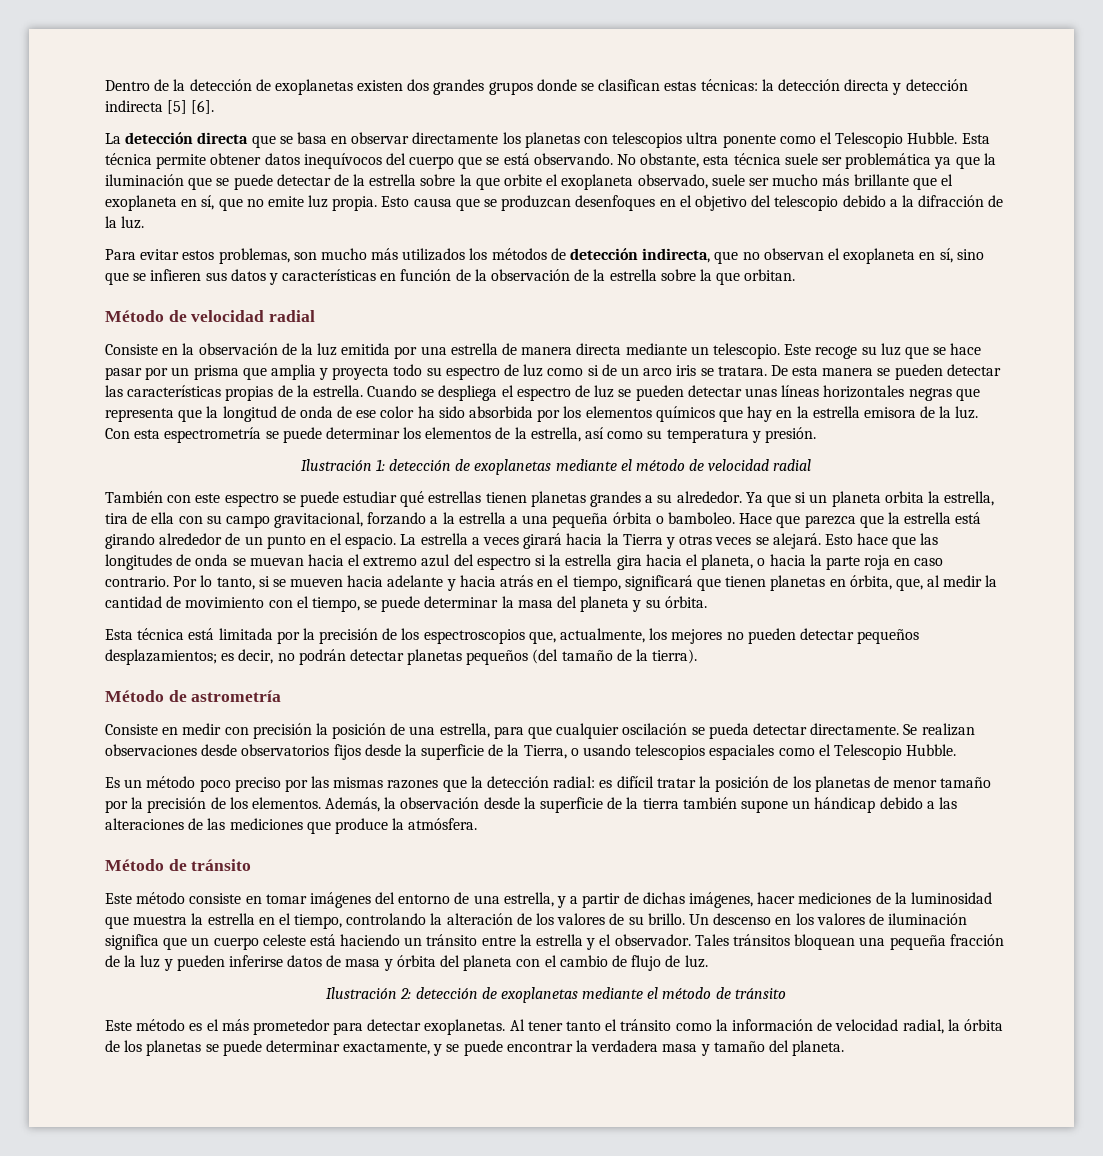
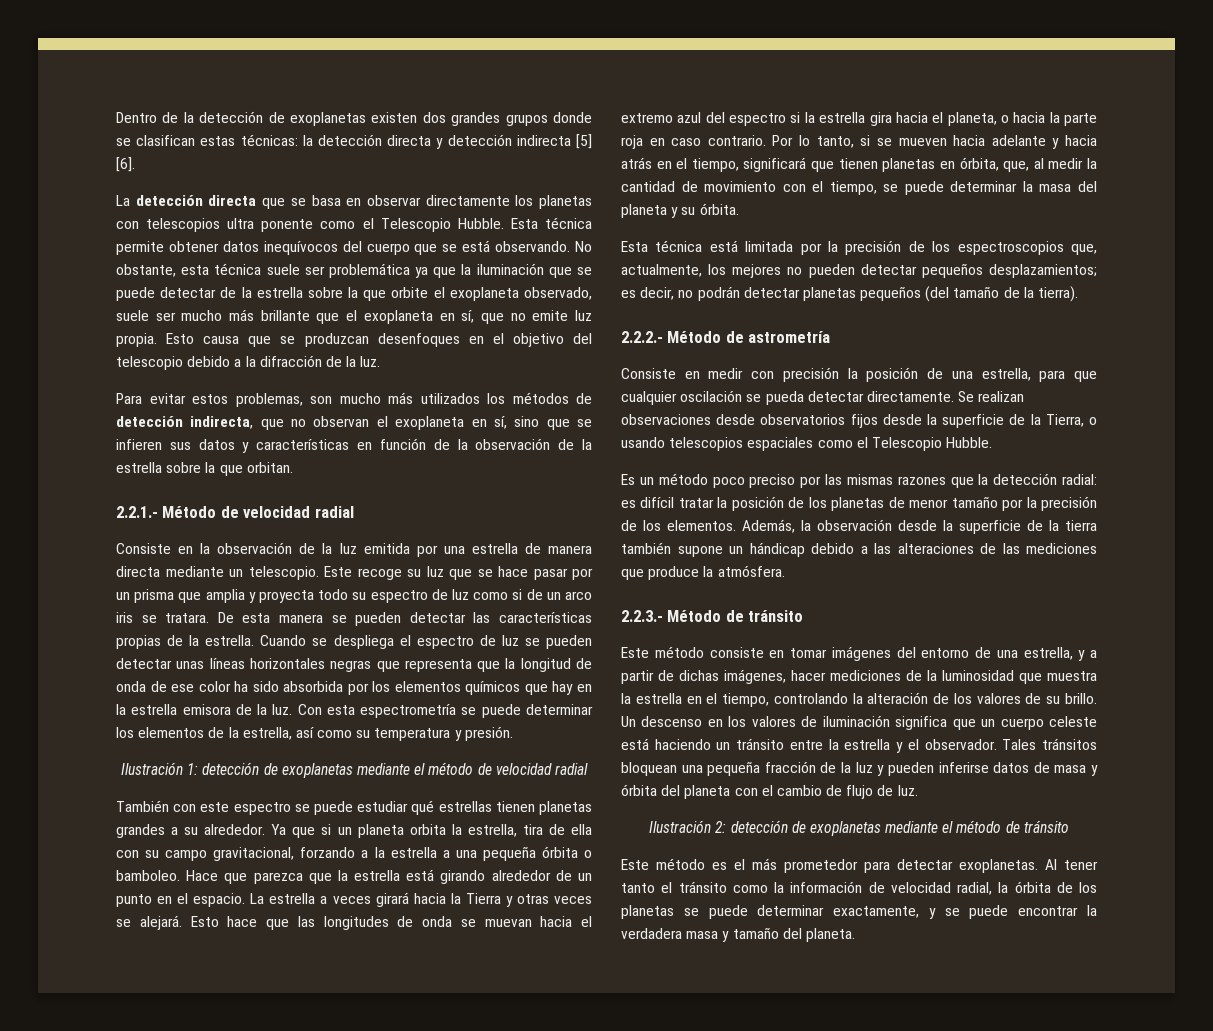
- Método de velocidad radial
+ 2.2.1.- Método de velocidad radial
- Método de astrometría
+ 2.2.2.- Método de astrometría
- Método de tránsito
+ 2.2.3.- Método de tránsito

